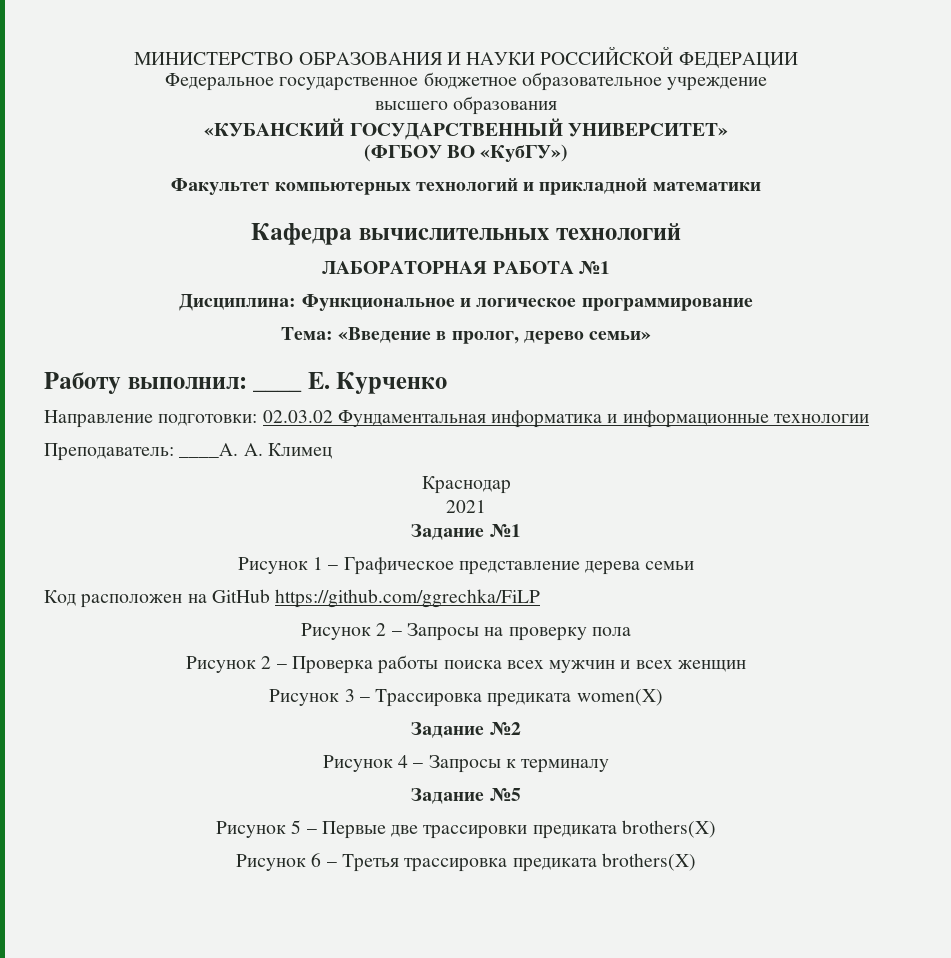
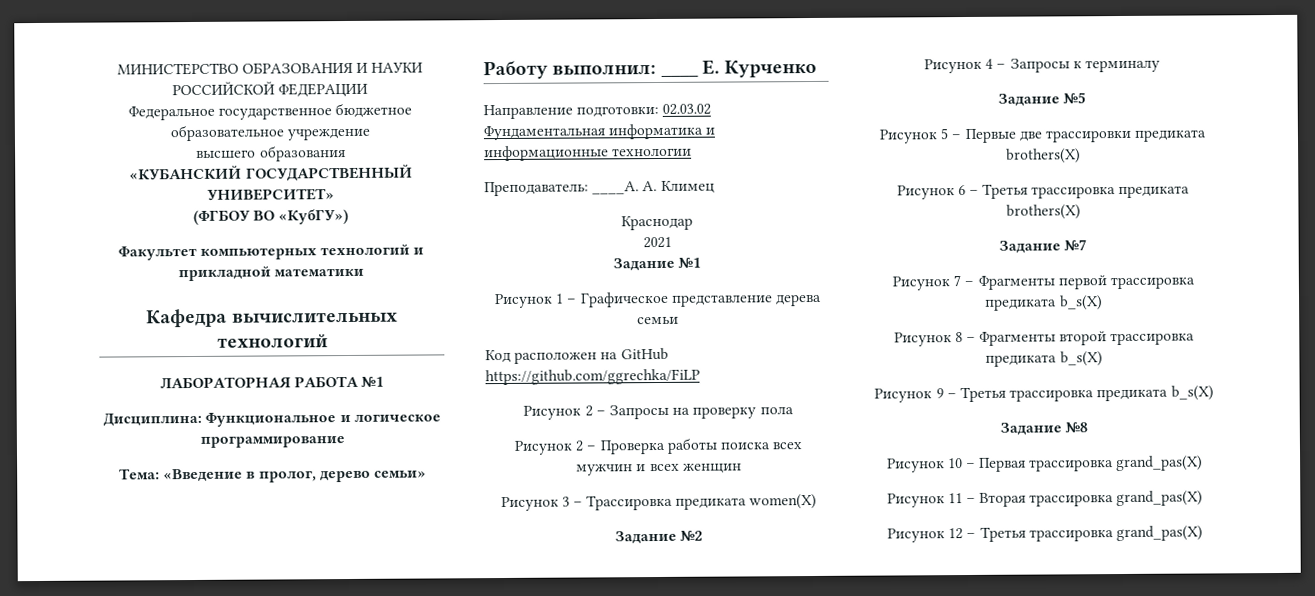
+ Задание №7
+ Рисунок 7 – Фрагменты первой трассировка предиката b_s(X)
+ Рисунок 8 – Фрагменты второй трассировка предиката b_s(X)
+ Рисунок 9 – Третья трассировка предиката b_s(X)
+ Задание №8
+ Рисунок 10 – Первая трассировка grand_pas(X)
+ Рисунок 11 – Вторая трассировка grand_pas(X)
+ Рисунок 12 – Третья трассировка grand_pas(X)

